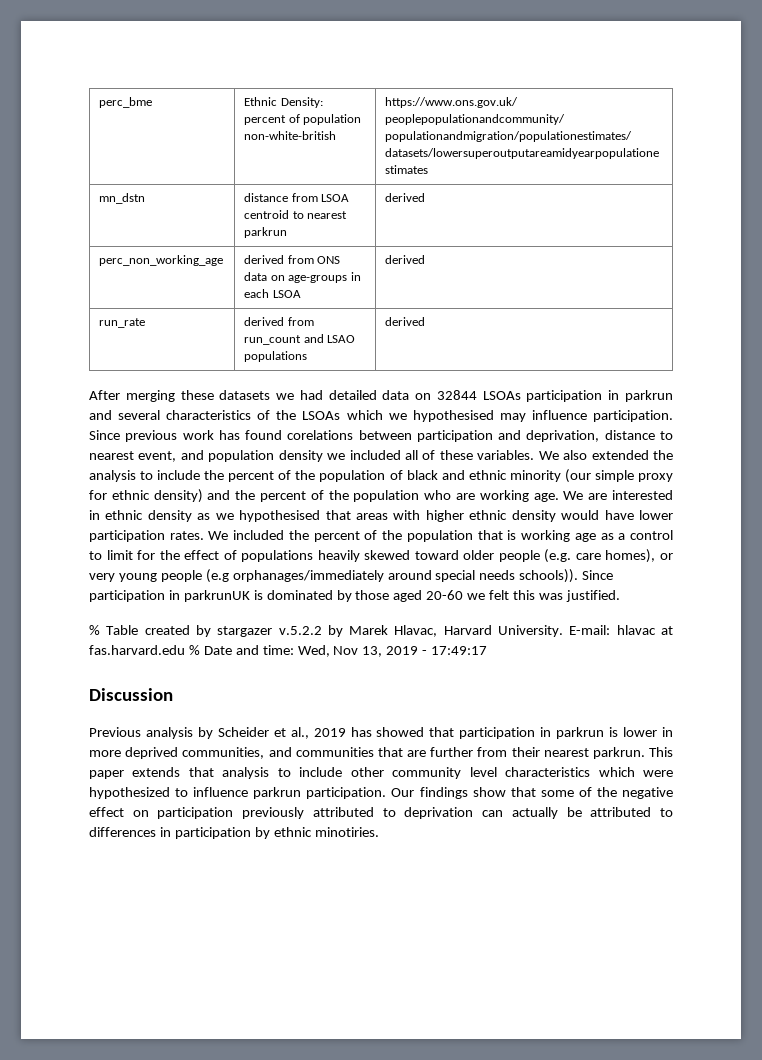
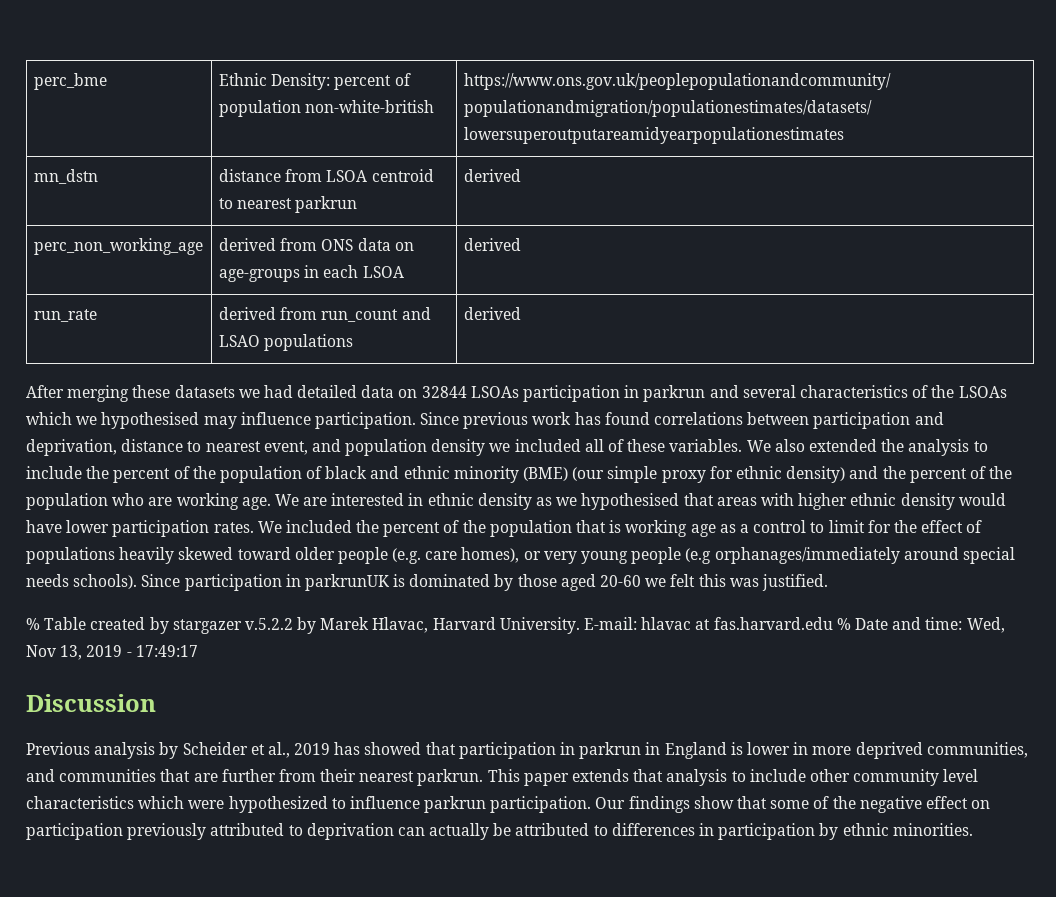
- Since previous work has found corelations between participation and deprivation, distance to nearest event, and population density we included all of these variables.
+ Since previous work has found correlations between participation and deprivation, distance to nearest event, and population density we included all of these variables.
- We also extended the analysis to include the percent of the population of black and ethnic minority (our simple proxy for ethnic density) and the percent of the population who are working age.
+ We also extended the analysis to include the percent of the population of black and ethnic minority (BME) (our simple proxy for ethnic density) and the percent of the population who are working age.
- We included the percent of the population that is working age as a control to limit for the effect of populations heavily skewed toward older people (e.g. care homes), or very young people (e.g orphanages/immediately around special needs schools)).
+ We included the percent of the population that is working age as a control to limit for the effect of populations heavily skewed toward older people (e.g. care homes), or very young people (e.g orphanages/immediately around special needs schools).
- Previous analysis by Scheider et al., 2019 has showed that participation in parkrun is lower in more deprived communities, and communities that are further from their nearest parkrun.
+ Previous analysis by Scheider et al., 2019 has showed that participation in parkrun in England is lower in more deprived communities, and communities that are further from their nearest parkrun.
- Our findings show that some of the negative effect on participation previously attributed to deprivation can actually be attributed to differences in participation by ethnic minotiries.
+ Our findings show that some of the negative effect on participation previously attributed to deprivation can actually be attributed to differences in participation by ethnic minorities.

